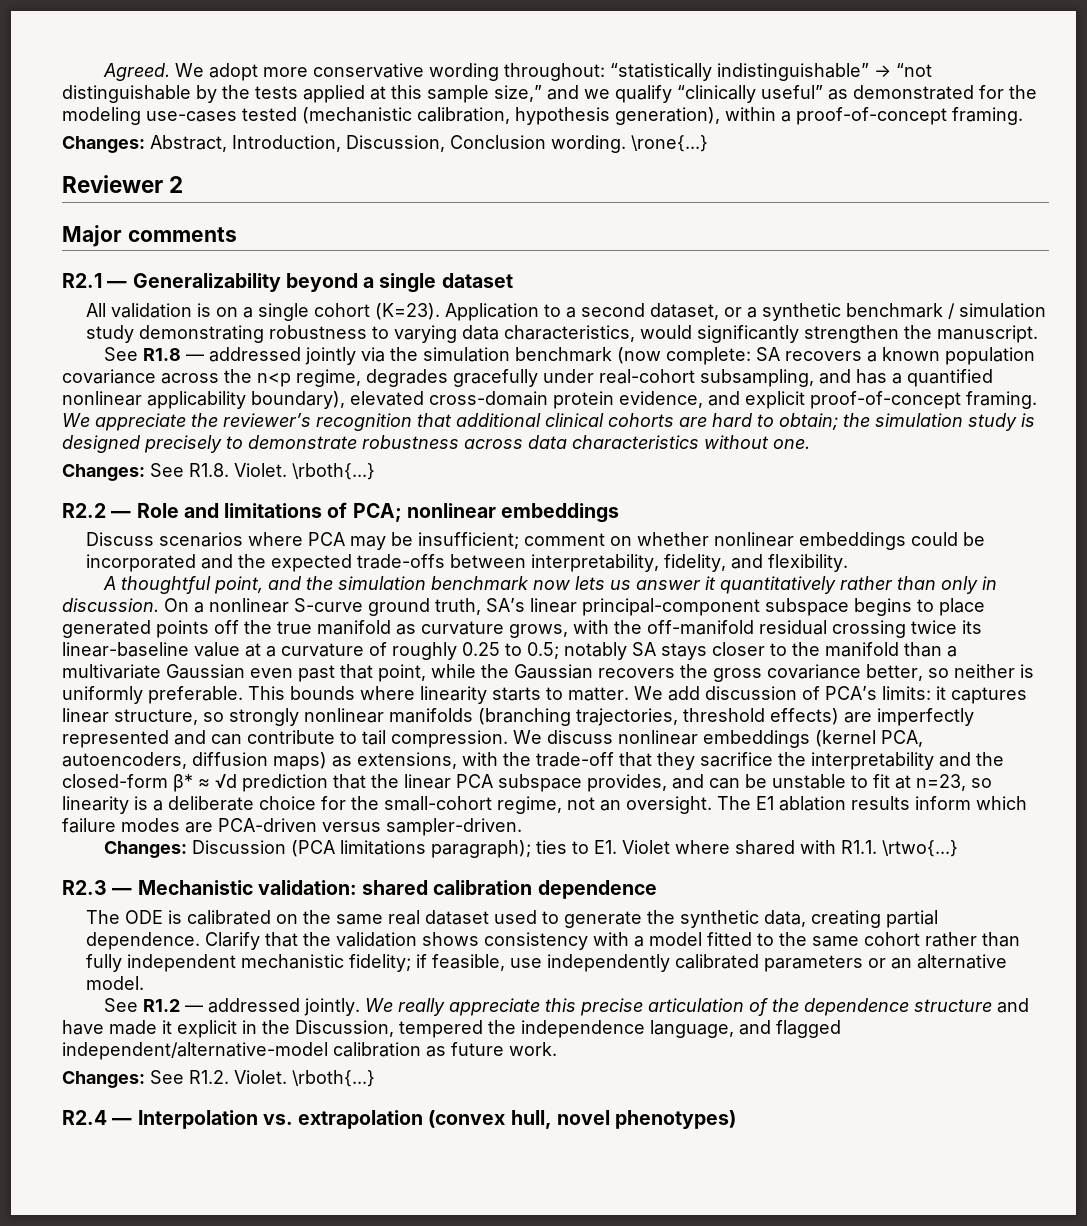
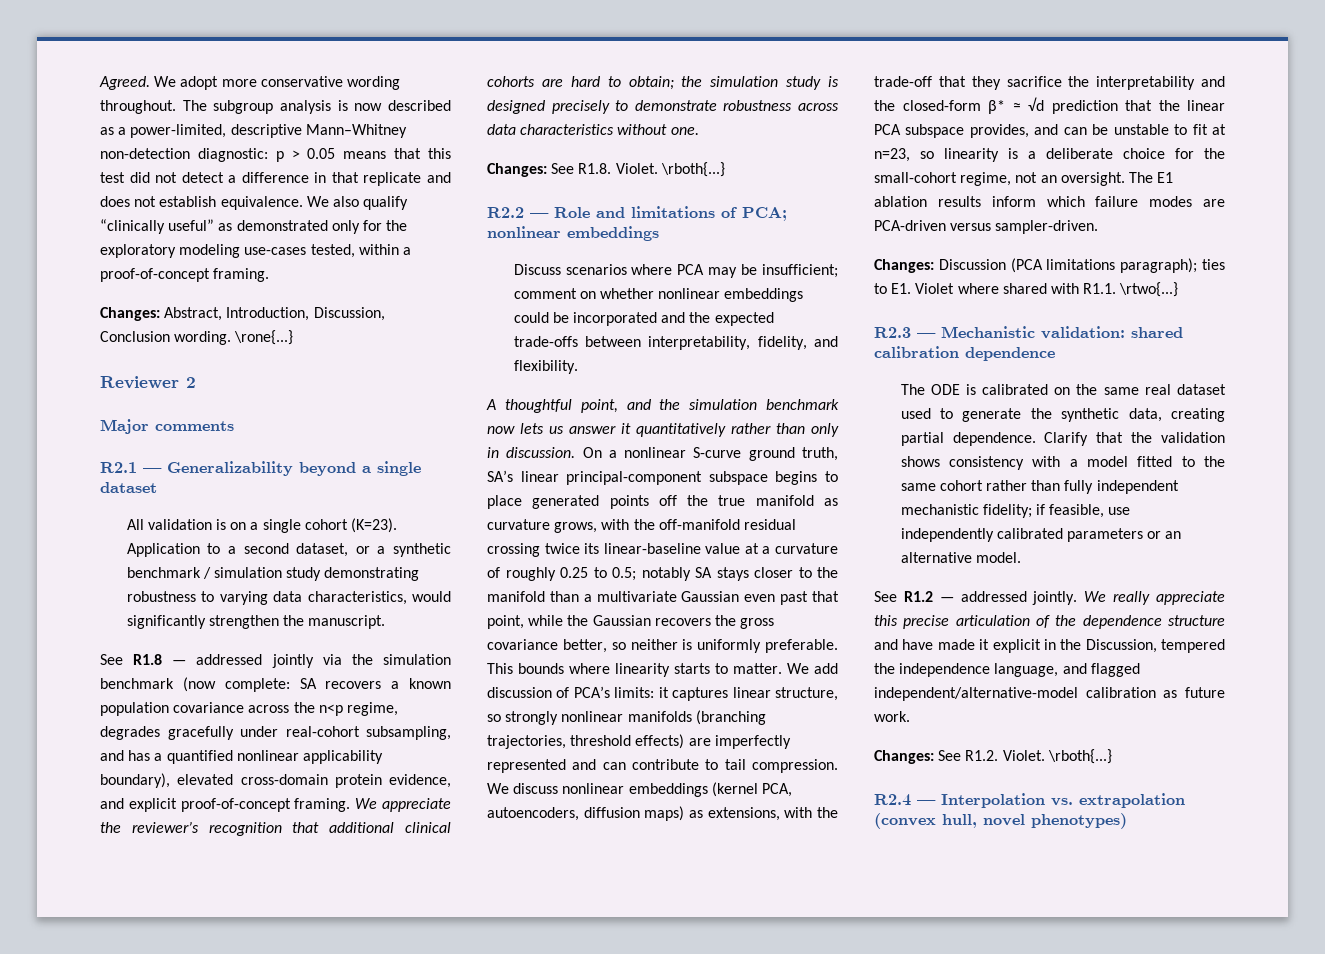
- We adopt more conservative wording throughout: “statistically indistinguishable” → “not distinguishable by the tests applied at this sample size,” and we qualify “clinically useful” as demonstrated for the modeling use-cases tested (mechanistic calibration, hypothesis generation), within a proof-of-concept framing.
+ We adopt more conservative wording throughout. The subgroup analysis is now described as a power-limited, descriptive Mann–Whitney non-detection diagnostic: p > 0.05 means that this test did not detect a difference in that replicate and does not establish equivalence. We also qualify “clinically useful” as demonstrated only for the exploratory modeling use-cases tested, within a proof-of-concept framing.

